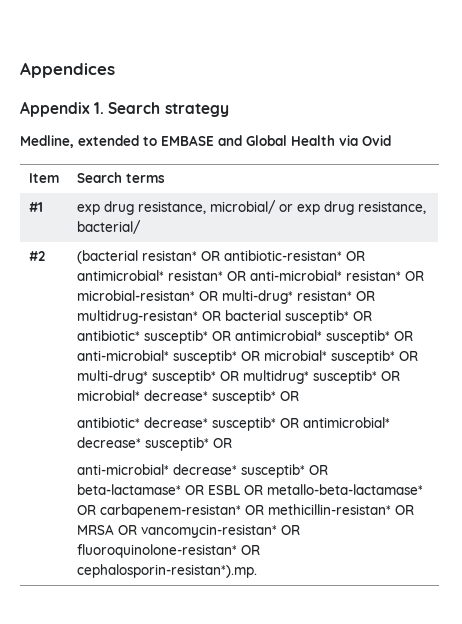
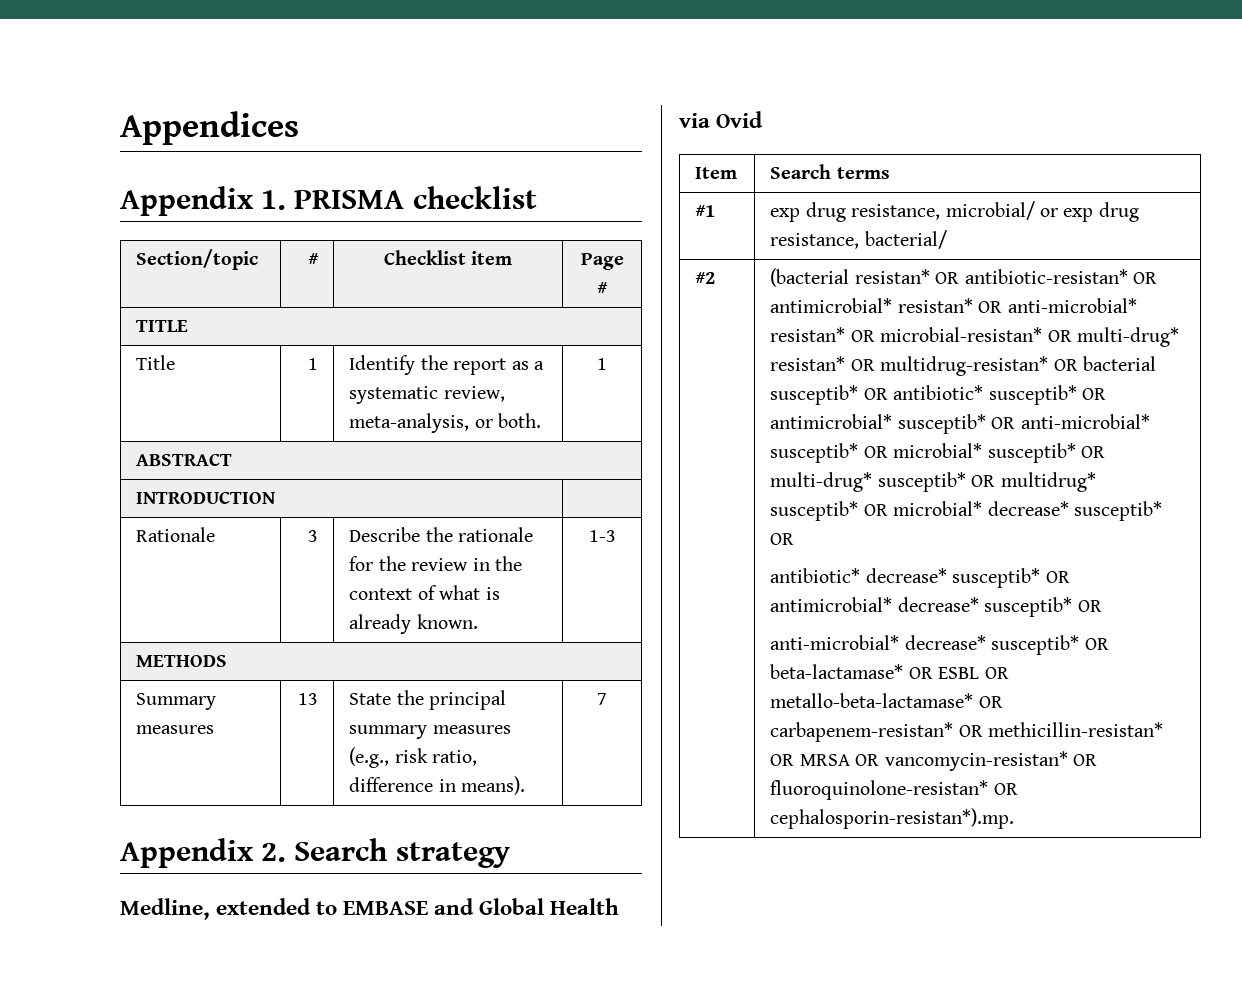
- Appendix 1. Search strategy
+ Appendix 1. PRISMA checklist
+ Section/topic | # | Checklist item | Page #
+ TITLE
+ Title | 1 | Identify the report as a systematic review, meta-analysis, or both. | 1
+ ABSTRACT
+ INTRODUCTION |
+ Rationale | 3 | Describe the rationale for the review in the context of what is already known. | 1-3
+ METHODS
+ Summary measures | 13 | State the principal summary measures (e.g., risk ratio, difference in means). | 7
+ Appendix 2. Search strategy

